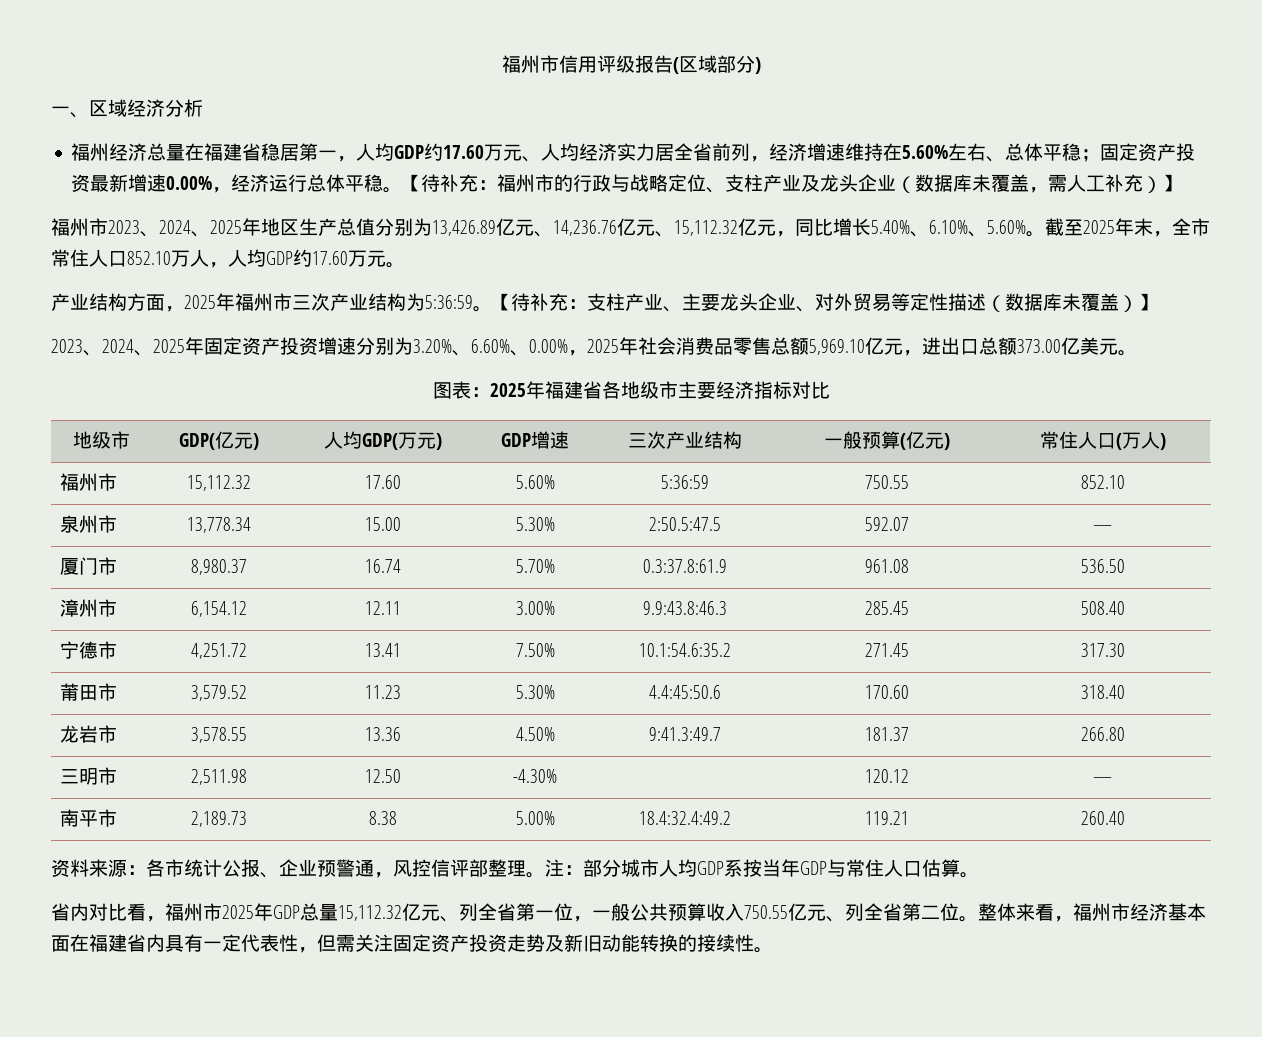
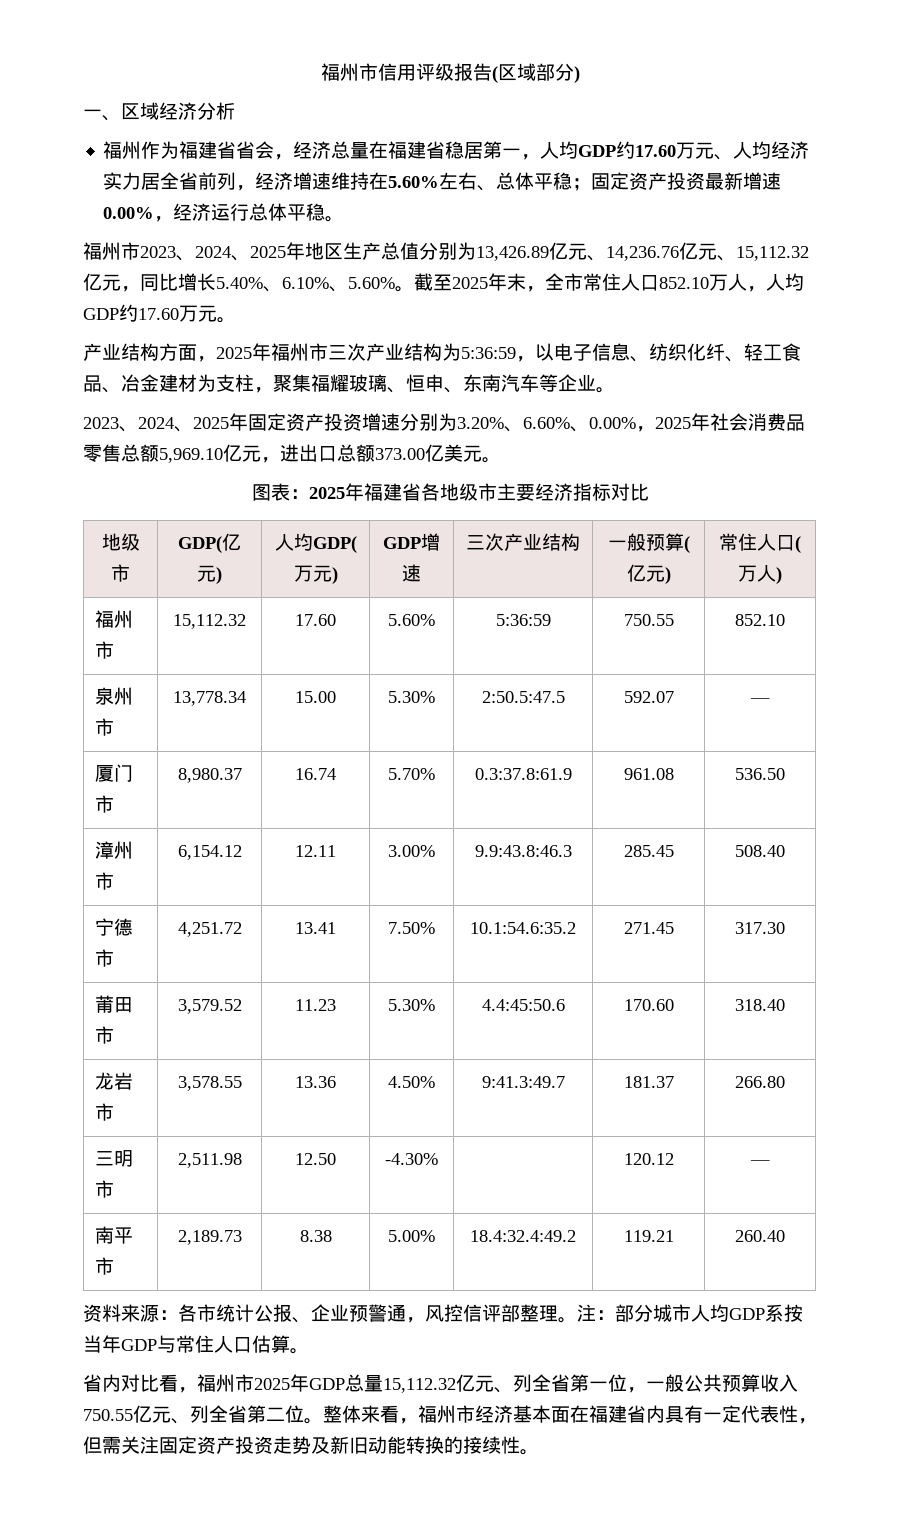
- 福州经济总量在福建省稳居第一，人均GDP约17.60万元、人均经济实力居全省前列，经济增速维持在5.60%左右、总体平稳；固定资产投资最新增速0.00%，经济运行总体平稳。【待补充：福州市的行政与战略定位、支柱产业及龙头企业（数据库未覆盖，需人工补充）】
+ 福州作为福建省省会，经济总量在福建省稳居第一，人均GDP约17.60万元、人均经济实力居全省前列，经济增速维持在5.60%左右、总体平稳；固定资产投资最新增速0.00%，经济运行总体平稳。
- 产业结构方面，2025年福州市三次产业结构为5:36:59。【待补充：支柱产业、主要龙头企业、对外贸易等定性描述（数据库未覆盖）】
+ 产业结构方面，2025年福州市三次产业结构为5:36:59，以电子信息、纺织化纤、轻工食品、冶金建材为支柱，聚集福耀玻璃、恒申、东南汽车等企业。

